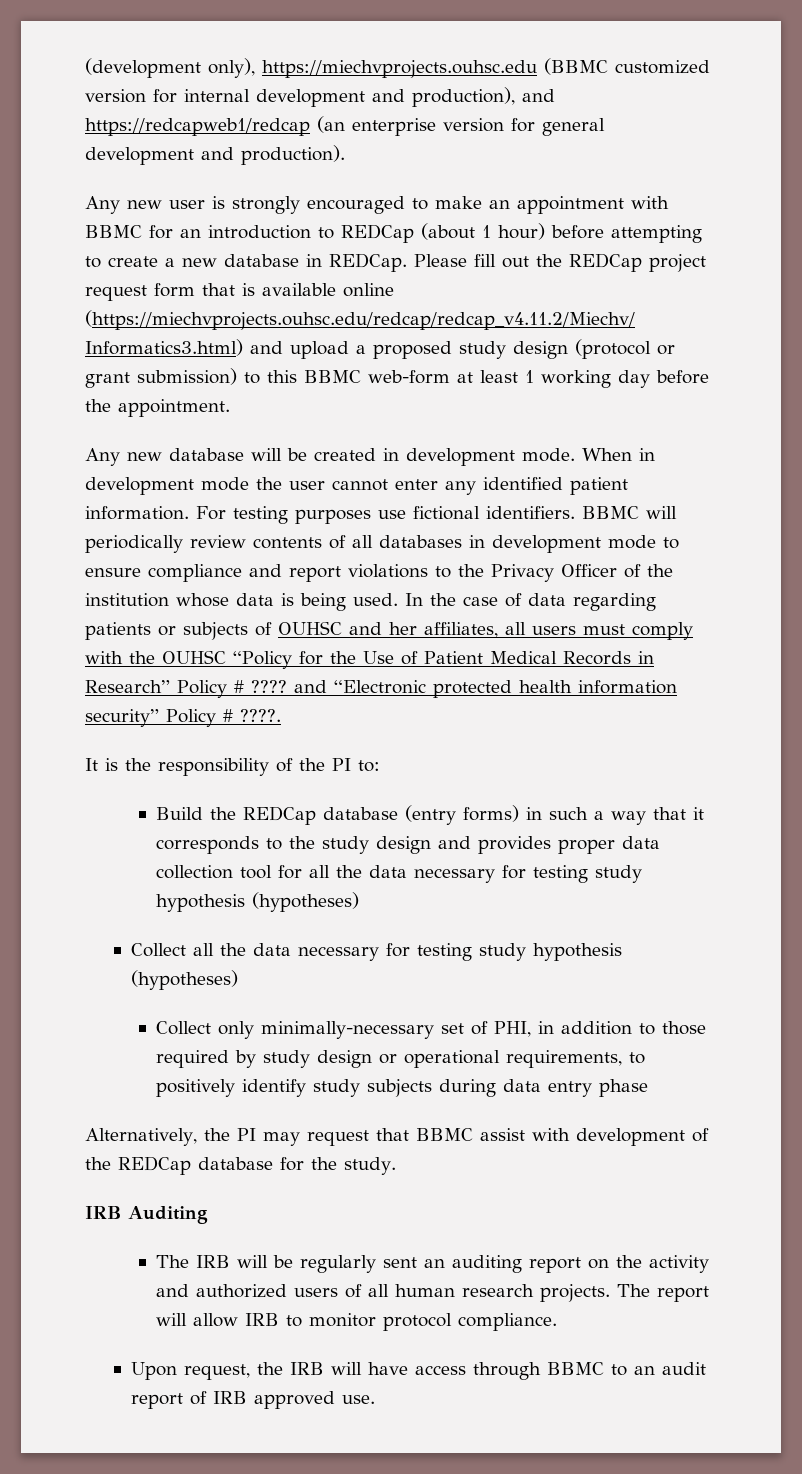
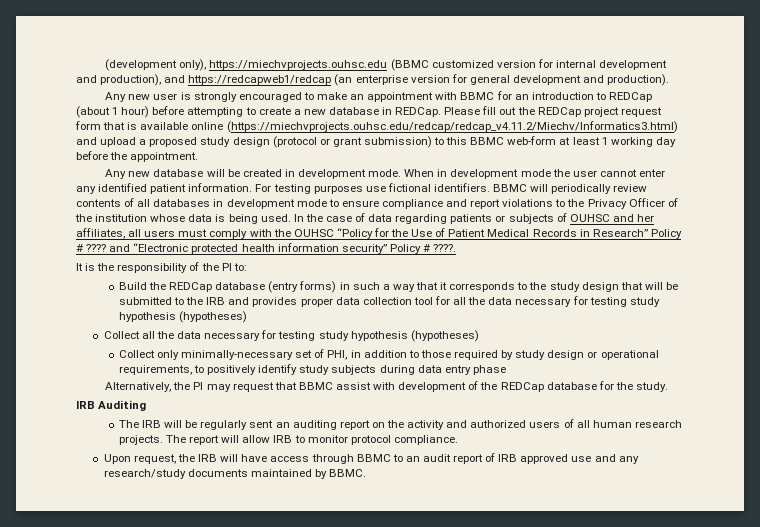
- Build the REDCap database (entry forms) in such a way that it corresponds to the study design and provides proper data collection tool for all the data necessary for testing study hypothesis (hypotheses)
+ Build the REDCap database (entry forms) in such a way that it corresponds to the study design that will be submitted to the IRB and provides proper data collection tool for all the data necessary for testing study hypothesis (hypotheses)
- Upon request, the IRB will have access through BBMC to an audit report of IRB approved use.
+ Upon request, the IRB will have access through BBMC to an audit report of IRB approved use and any research/study documents maintained by BBMC.

